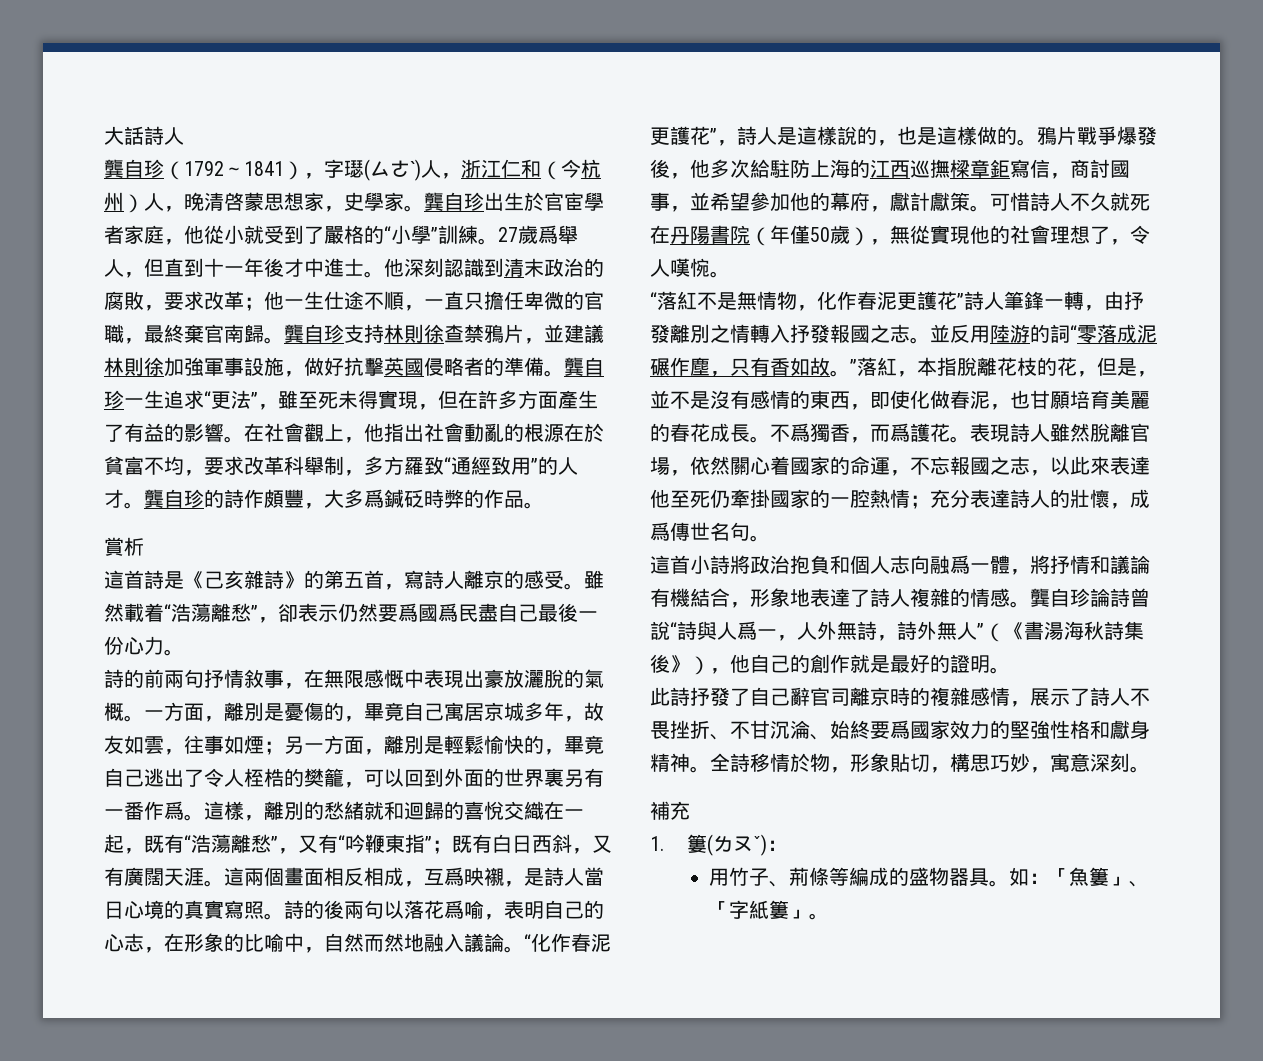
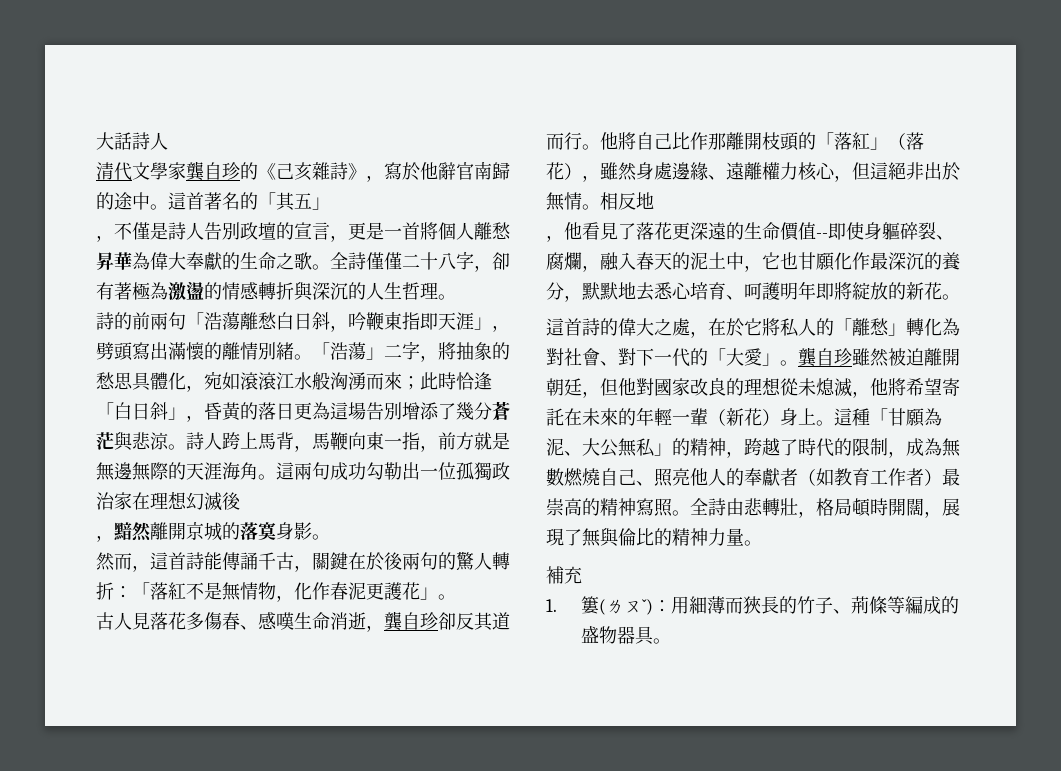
- 龔自珍（1792～1841），字璱(ㄙㄜˋ)人，浙江仁和（今杭州）人，晚清啓蒙思想家，史學家。龔自珍出生於官宦學者家庭，他從小就受到了嚴格的“小學”訓練。27歲爲舉人，但直到十一年後才中進士。他深刻認識到清末政治的腐敗，要求改革；他一生仕途不順，一直只擔任卑微的官職，最終棄官南歸。龔自珍支持林則徐查禁鴉片，並建議林則徐加強軍事設施，做好抗擊英國侵略者的準備。龔自珍一生追求“更法”，雖至死未得實現，但在許多方面產生了有益的影響。在社會觀上，他指出社會動亂的根源在於貧富不均，要求改革科舉制，多方羅致“通經致用”的人才。龔自珍的詩作頗豐，大多爲鍼砭時弊的作品。
- 賞析
- 這首詩是《己亥雜詩》的第五首，寫詩人離京的感受。雖然載着“浩蕩離愁”，卻表示仍然要爲國爲民盡自己最後一份心力。
- 詩的前兩句抒情敘事，在無限感慨中表現出豪放灑脫的氣概。一方面，離別是憂傷的，畢竟自己寓居京城多年，故友如雲，往事如煙；另一方面，離別是輕鬆愉快的，畢竟自己逃出了令人桎梏的樊籠，可以回到外面的世界裏另有一番作爲。這樣，離別的愁緒就和迴歸的喜悅交織在一起，既有“浩蕩離愁”，又有“吟鞭東指”；既有白日西斜，又有廣闊天涯。這兩個畫面相反相成，互爲映襯，是詩人當日心境的真實寫照。詩的後兩句以落花爲喻，表明自己的心志，在形象的比喻中，自然而然地融入議論。“化作春泥更護花”，詩人是這樣說的，也是這樣做的。鴉片戰爭爆發後，他多次給駐防上海的江西巡撫樑章鉅寫信，商討國事，並希望參加他的幕府，獻計獻策。可惜詩人不久就死在丹陽書院（年僅50歲），無從實現他的社會理想了，令人嘆惋。
- “落紅不是無情物，化作春泥更護花”詩人筆鋒一轉，由抒發離別之情轉入抒發報國之志。並反用陸游的詞“零落成泥碾作塵，只有香如故。”落紅，本指脫離花枝的花，但是，並不是沒有感情的東西，即使化做春泥，也甘願培育美麗的春花成長。不爲獨香，而爲護花。表現詩人雖然脫離官場，依然關心着國家的命運，不忘報國之志，以此來表達他至死仍牽掛國家的一腔熱情；充分表達詩人的壯懷，成爲傳世名句。
- 這首小詩將政治抱負和個人志向融爲一體，將抒情和議論有機結合，形象地表達了詩人複雜的情感。龔自珍論詩曾說“詩與人爲一，人外無詩，詩外無人”（《書湯海秋詩集後》），他自己的創作就是最好的證明。
- 此詩抒發了自己辭官司離京時的複雜感情，展示了詩人不畏挫折、不甘沉淪、始終要爲國家效力的堅強性格和獻身精神。全詩移情於物，形象貼切，構思巧妙，寓意深刻。
+ 清代文學家龔自珍的《己亥雜詩》，寫於他辭官南歸的途中。這首著名的「其五」
+ ，不僅是詩人告別政壇的宣言，更是一首將個人離愁昇華為偉大奉獻的生命之歌。全詩僅僅二十八字，卻有著極為激盪的情感轉折與深沉的人生哲理。
+ 詩的前兩句「浩蕩離愁白日斜，吟鞭東指即天涯」，劈頭寫出滿懷的離情別緒。「浩蕩」二字，將抽象的愁思具體化，宛如滾滾江水般洶湧而來；此時恰逢「白日斜」，昏黃的落日更為這場告別增添了幾分蒼茫與悲涼。詩人跨上馬背，馬鞭向東一指，前方就是無邊無際的天涯海角。這兩句成功勾勒出一位孤獨政治家在理想幻滅後
+ ，黯然離開京城的落寞身影。
+ 然而，這首詩能傳誦千古，關鍵在於後兩句的驚人轉折：「落紅不是無情物，化作春泥更護花」。
+ 古人見落花多傷春、感嘆生命消逝，龔自珍卻反其道而行。他將自己比作那離開枝頭的「落紅」（落花），雖然身處邊緣、遠離權力核心，但這絕非出於無情。相反地
+ ，他看見了落花更深遠的生命價值--即使身軀碎裂、腐爛，融入春天的泥土中，它也甘願化作最深沉的養分，默默地去悉心培育、呵護明年即將綻放的新花。
+ 這首詩的偉大之處，在於它將私人的「離愁」轉化為對社會、對下一代的「大愛」。龔自珍雖然被迫離開朝廷，但他對國家改良的理想從未熄滅，他將希望寄託在未來的年輕一輩（新花）身上。這種「甘願為泥、大公無私」的精神，跨越了時代的限制，成為無數燃燒自己、照亮他人的奉獻者（如教育工作者）最崇高的精神寫照。全詩由悲轉壯，格局頓時開闊，展現了無與倫比的精神力量。
- 1.簍(ㄌㄡˇ)：
- 用竹子、荊條等編成的盛物器具。如：「魚簍」、「字紙簍」。
+ 1.簍(ㄌㄡˇ)：用細薄而狹長的竹子、荊條等編成的盛物器具。

